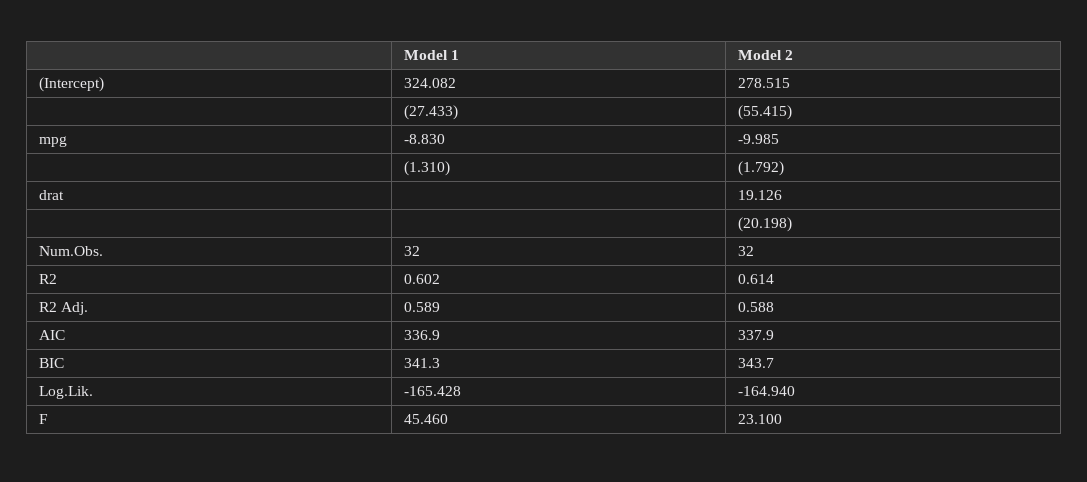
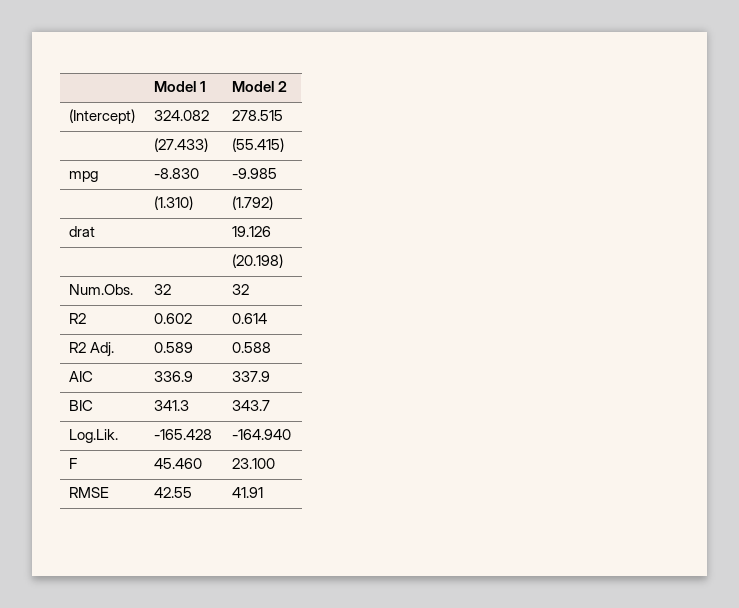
+ RMSE | 42.55 | 41.91

